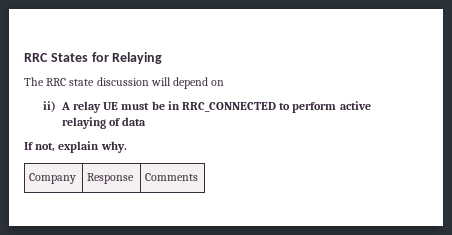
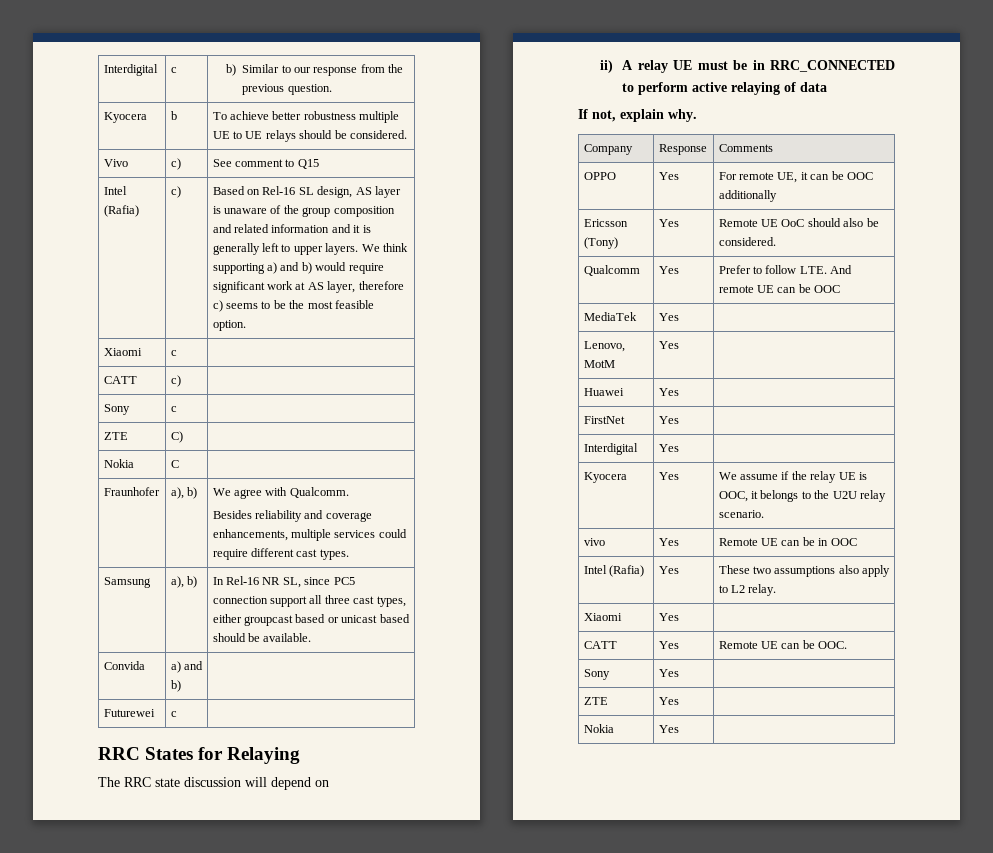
+ Interdigital | c | b) Similar to our response from the previous question.
+ Kyocera | b | To achieve better robustness multiple UE to UE relays should be considered.
+ Vivo | c) | See comment to Q15
+ Intel (Rafia) | c) | Based on Rel-16 SL design, AS layer is unaware of the group composition and related information and it is generally left to upper layers. We think supporting a) and b) would require significant work at AS layer, therefore c) seems to be the most feasible option.
+ Xiaomi | c |
+ CATT | c) |
+ Sony | c |
+ ZTE | C) |
+ Nokia | C |
+ Fraunhofer | a), b) | We agree with Qualcomm.
+ Besides reliability and coverage enhancements, multiple services could require different cast types.
+ Samsung | a), b) | In Rel-16 NR SL, since PC5 connection support all three cast types, either groupcast based or unicast based should be available.
+ Convida | a) and b) |
+ Futurewei | c |
+ OPPO | Yes | For remote UE, it can be OOC additionally
+ Ericsson (Tony) | Yes | Remote UE OoC should also be considered.
+ Qualcomm | Yes | Prefer to follow LTE. And remote UE can be OOC
+ MediaTek | Yes |
+ Lenovo, MotM | Yes |
+ Huawei | Yes |
+ FirstNet | Yes |
+ Interdigital | Yes |
+ Kyocera | Yes | We assume if the relay UE is OOC, it belongs to the U2U relay scenario.
+ vivo | Yes | Remote UE can be in OOC
+ Intel (Rafia) | Yes | These two assumptions also apply to L2 relay.
+ Xiaomi | Yes |
+ CATT | Yes | Remote UE can be OOC.
+ Sony | Yes |
+ ZTE | Yes |
+ Nokia | Yes |

